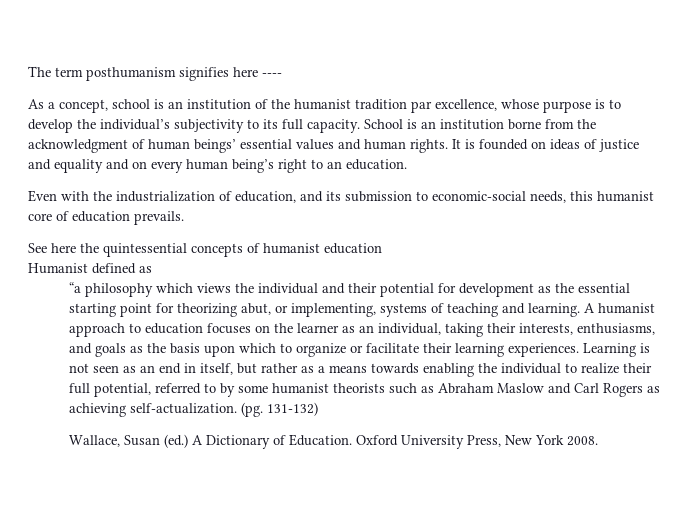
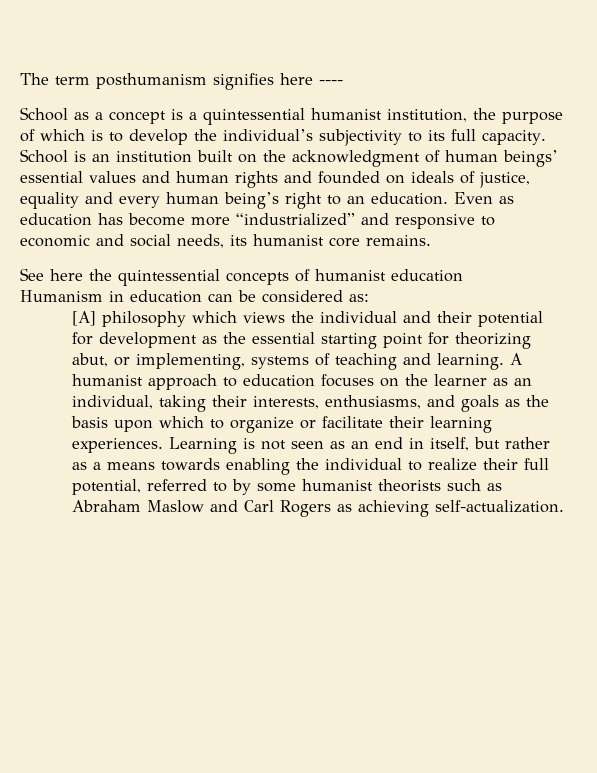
- As a concept, school is an institution of the humanist tradition par excellence, whose purpose is to develop the individual’s subjectivity to its full capacity.
+ School as a concept is a quintessential humanist institution, the purpose of which is to develop the individual’s subjectivity to its full capacity.
- School is an institution borne from the acknowledgment of human beings’ essential values and human rights. It is founded on ideas of justice and equality and on every human being’s right to an education.
- Even with the industrialization of education, and its submission to economic-social needs, this humanist core of education prevails.
+ School is an institution built on the acknowledgment of human beings’ essential values and human rights and founded on ideals of justice, equality and every human being’s right to an education. Even as education has become more “industrialized” and responsive to economic and social needs, its humanist core remains.
- Humanist defined as
- “a philosophy which views the individual and their potential for development as the essential starting point for theorizing abut, or implementing, systems of teaching and learning.
+ Humanism in education can be considered as:
+ [A] philosophy which views the individual and their potential for development as the essential starting point for theorizing abut, or implementing, systems of teaching and learning.
- (pg. 131-132)
- Wallace, Susan (ed.) A Dictionary of Education. Oxford University Press, New York 2008.

